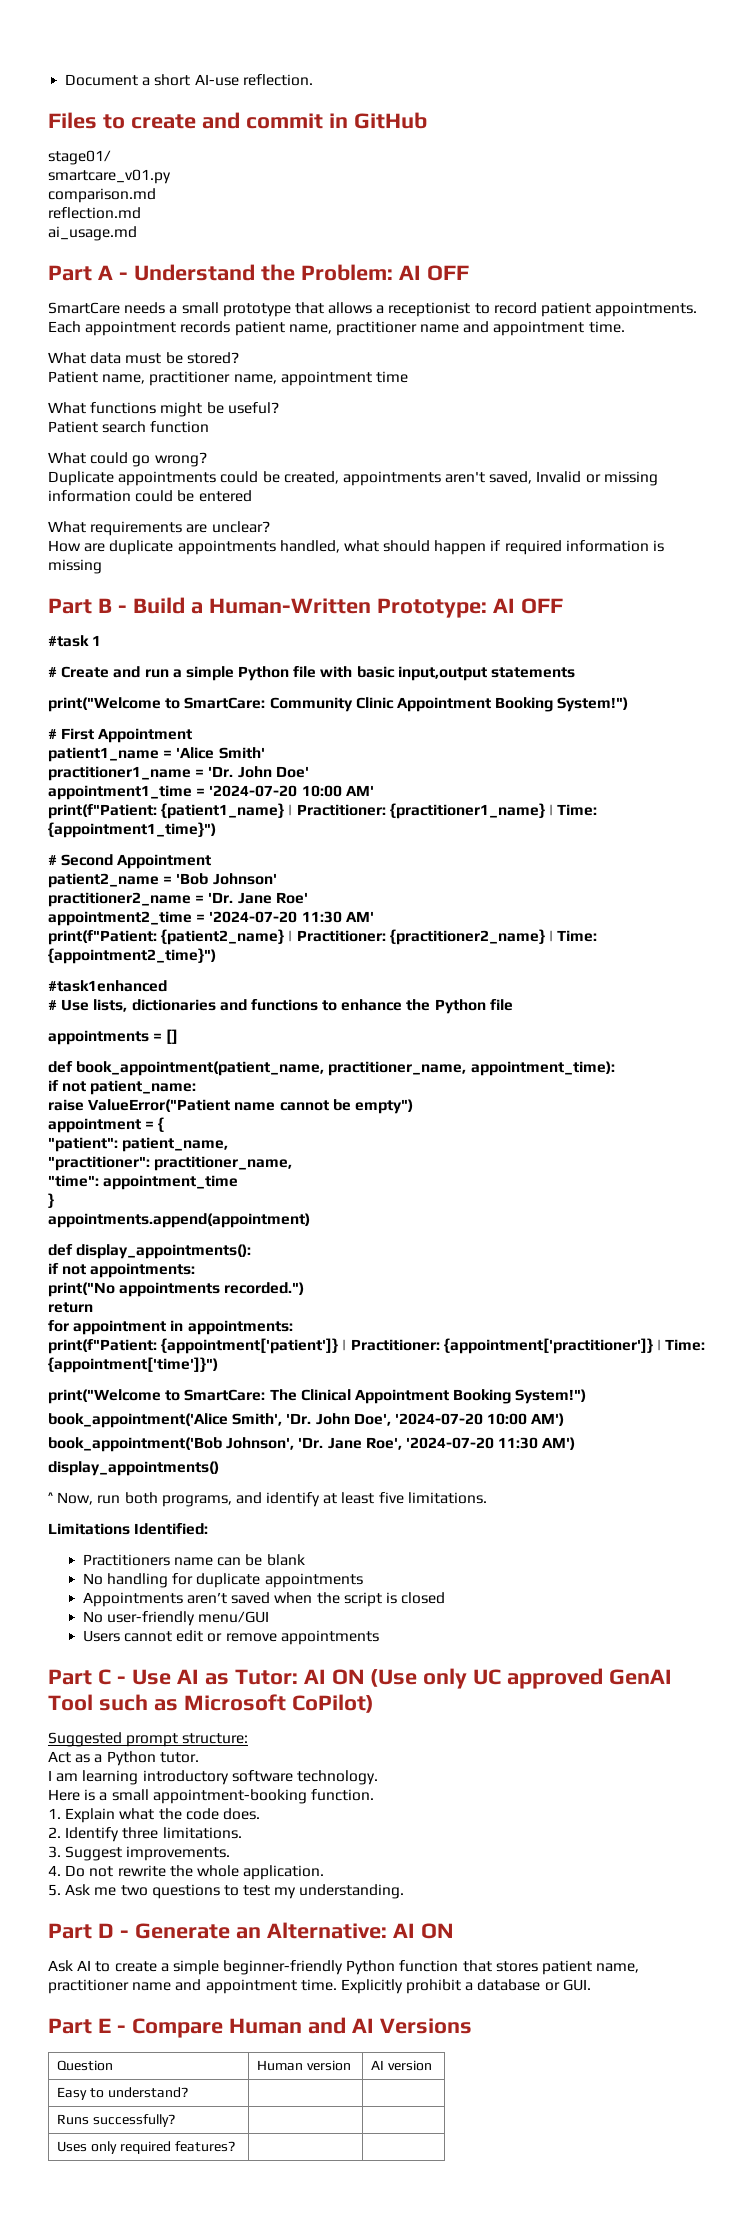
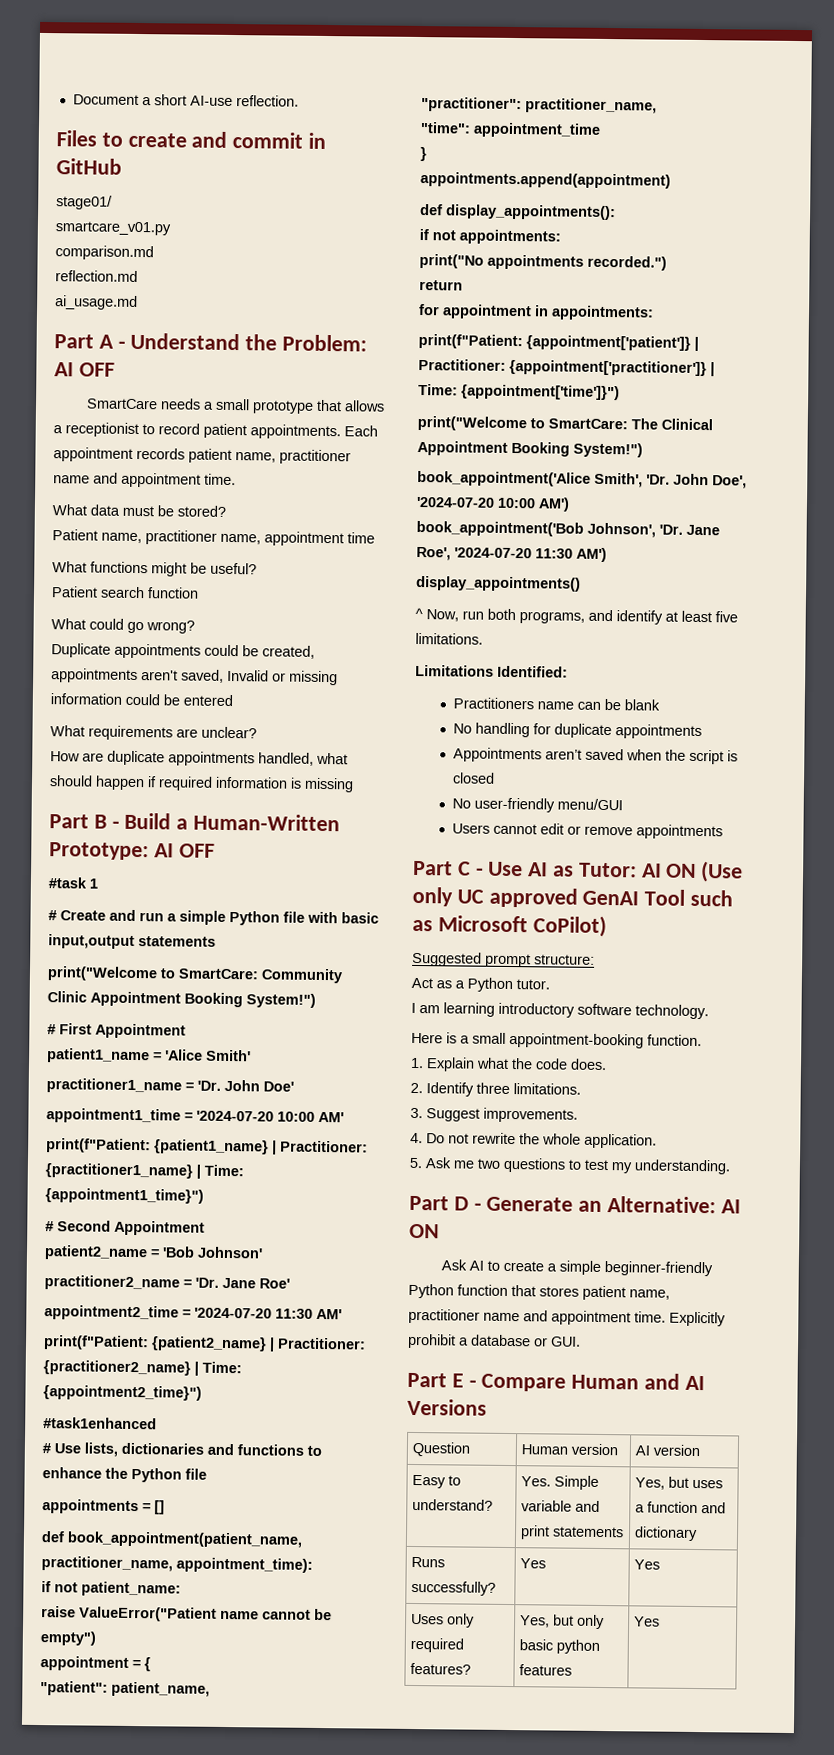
- Easy to understand? | |
+ Easy to understand? | Yes. Simple variable and print statements | Yes, but uses a function and dictionary
- Runs successfully? | |
+ Runs successfully? | Yes | Yes
- Uses only required features? | |
+ Uses only required features? | Yes, but only basic python features | Yes

